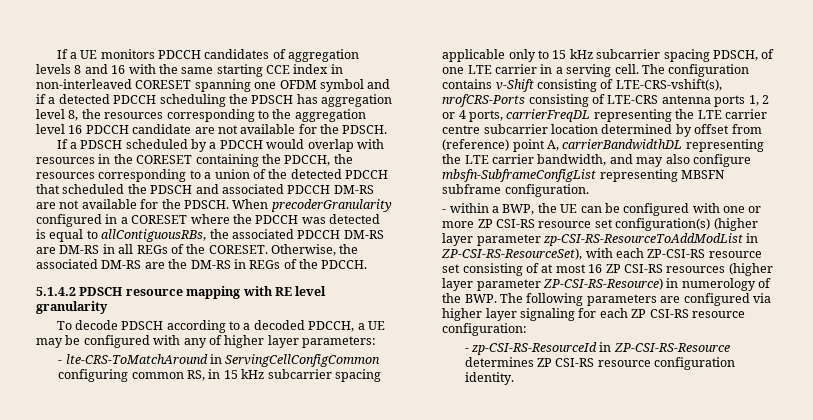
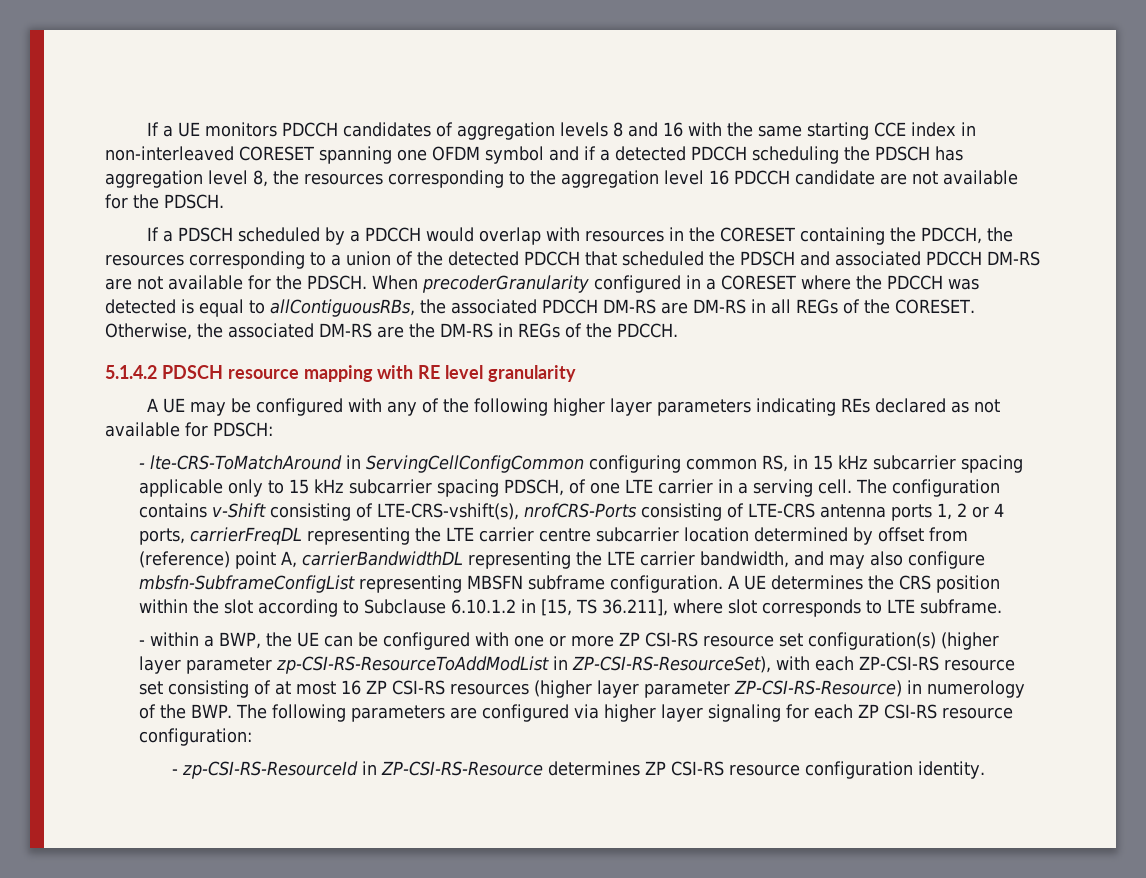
- To decode PDSCH according to a decoded PDCCH, a UE may be configured with any of higher layer parameters:
+ A UE may be configured with any of the following higher layer parameters indicating REs declared as not available for PDSCH:
+ A UE determines the CRS position within the slot according to Subclause 6.10.1.2 in [15, TS 36.211], where slot corresponds to LTE subframe.

